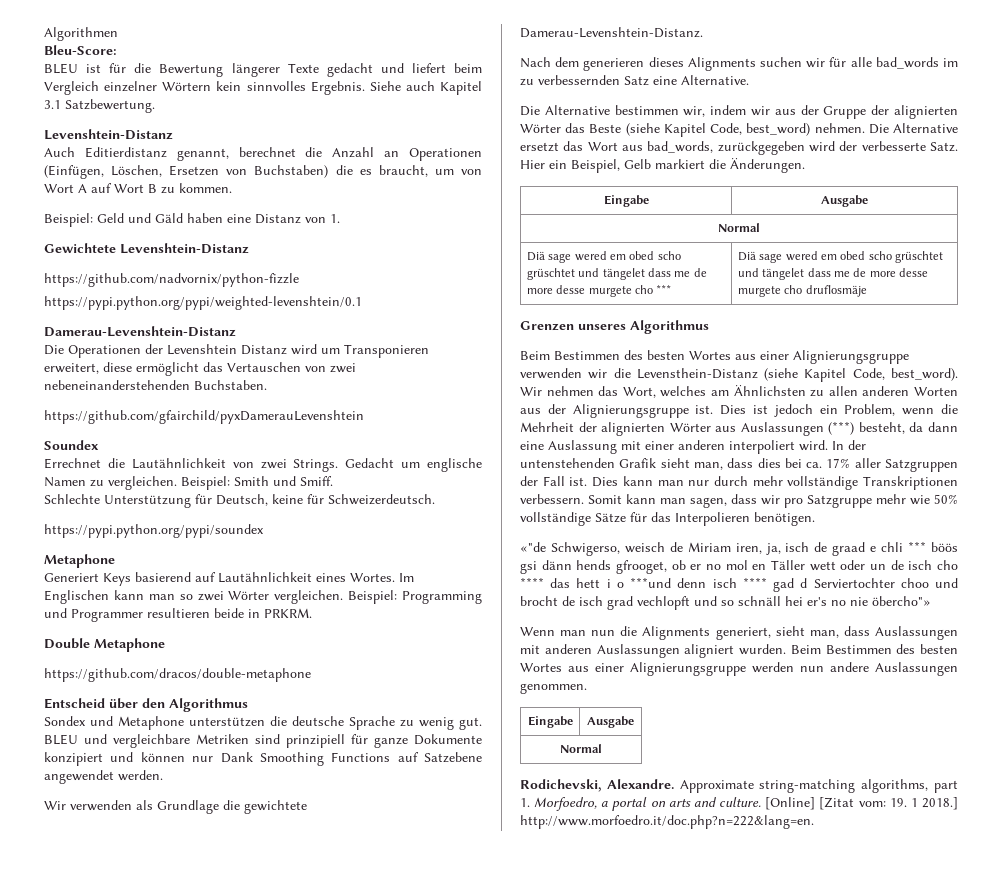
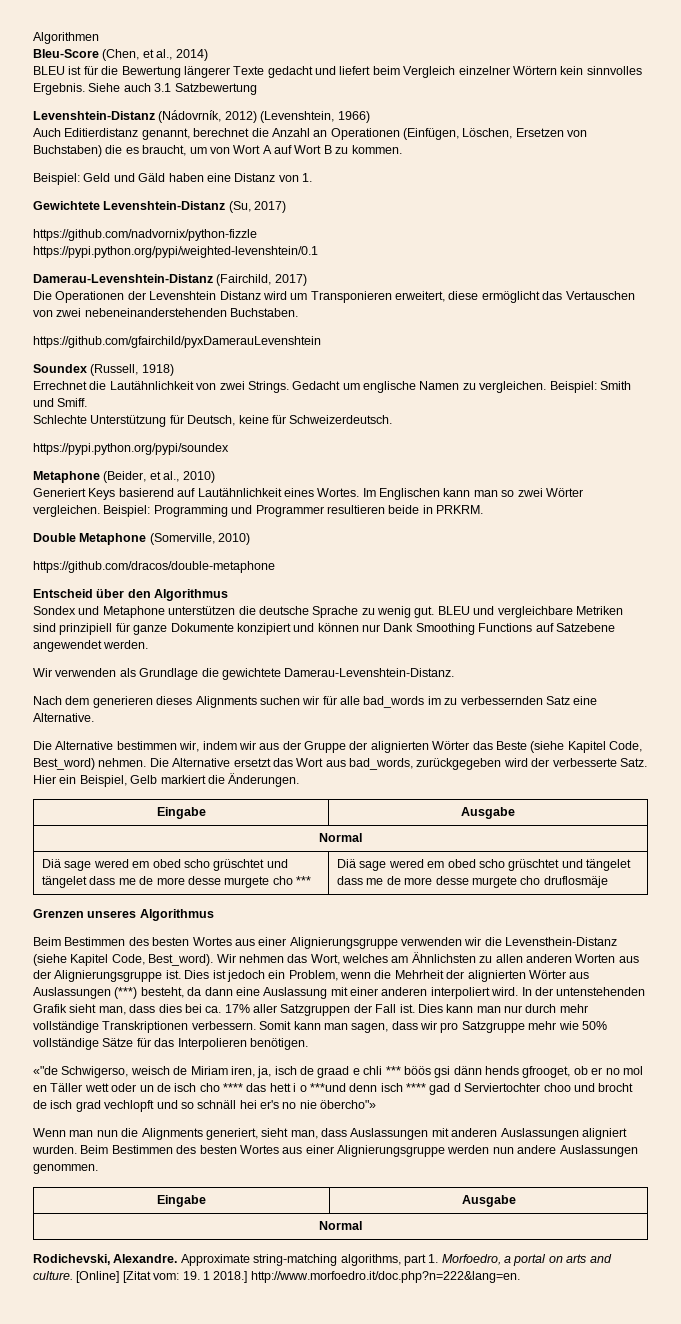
- Bleu-Score:
+ Bleu-Score (Chen, et al., 2014)
- Siehe auch Kapitel 3.1 Satzbewertung.
- Levenshtein-Distanz
+ Siehe auch 3.1 Satzbewertung
+ Levenshtein-Distanz (Nádovrník, 2012) (Levenshtein, 1966)
- Gewichtete Levenshtein-Distanz
+ Gewichtete Levenshtein-Distanz (Su, 2017)
- Damerau-Levenshtein-Distanz
+ Damerau-Levenshtein-Distanz (Fairchild, 2017)
- Soundex
+ Soundex (Russell, 1918)
  https://pypi.python.org/pypi/soundex
- Metaphone
+ Metaphone (Beider, et al., 2010)
- Double Metaphone
+ Double Metaphone (Somerville, 2010)
- Die Alternative bestimmen wir, indem wir aus der Gruppe der alignierten Wörter das Beste (siehe Kapitel Code, best_word) nehmen.
+ Die Alternative bestimmen wir, indem wir aus der Gruppe der alignierten Wörter das Beste (siehe Kapitel Code, Best_word) nehmen.
- Beim Bestimmen des besten Wortes aus einer Alignierungsgruppe verwenden wir die Levensthein-Distanz (siehe Kapitel Code, best_word).
+ Beim Bestimmen des besten Wortes aus einer Alignierungsgruppe verwenden wir die Levensthein-Distanz (siehe Kapitel Code, Best_word).

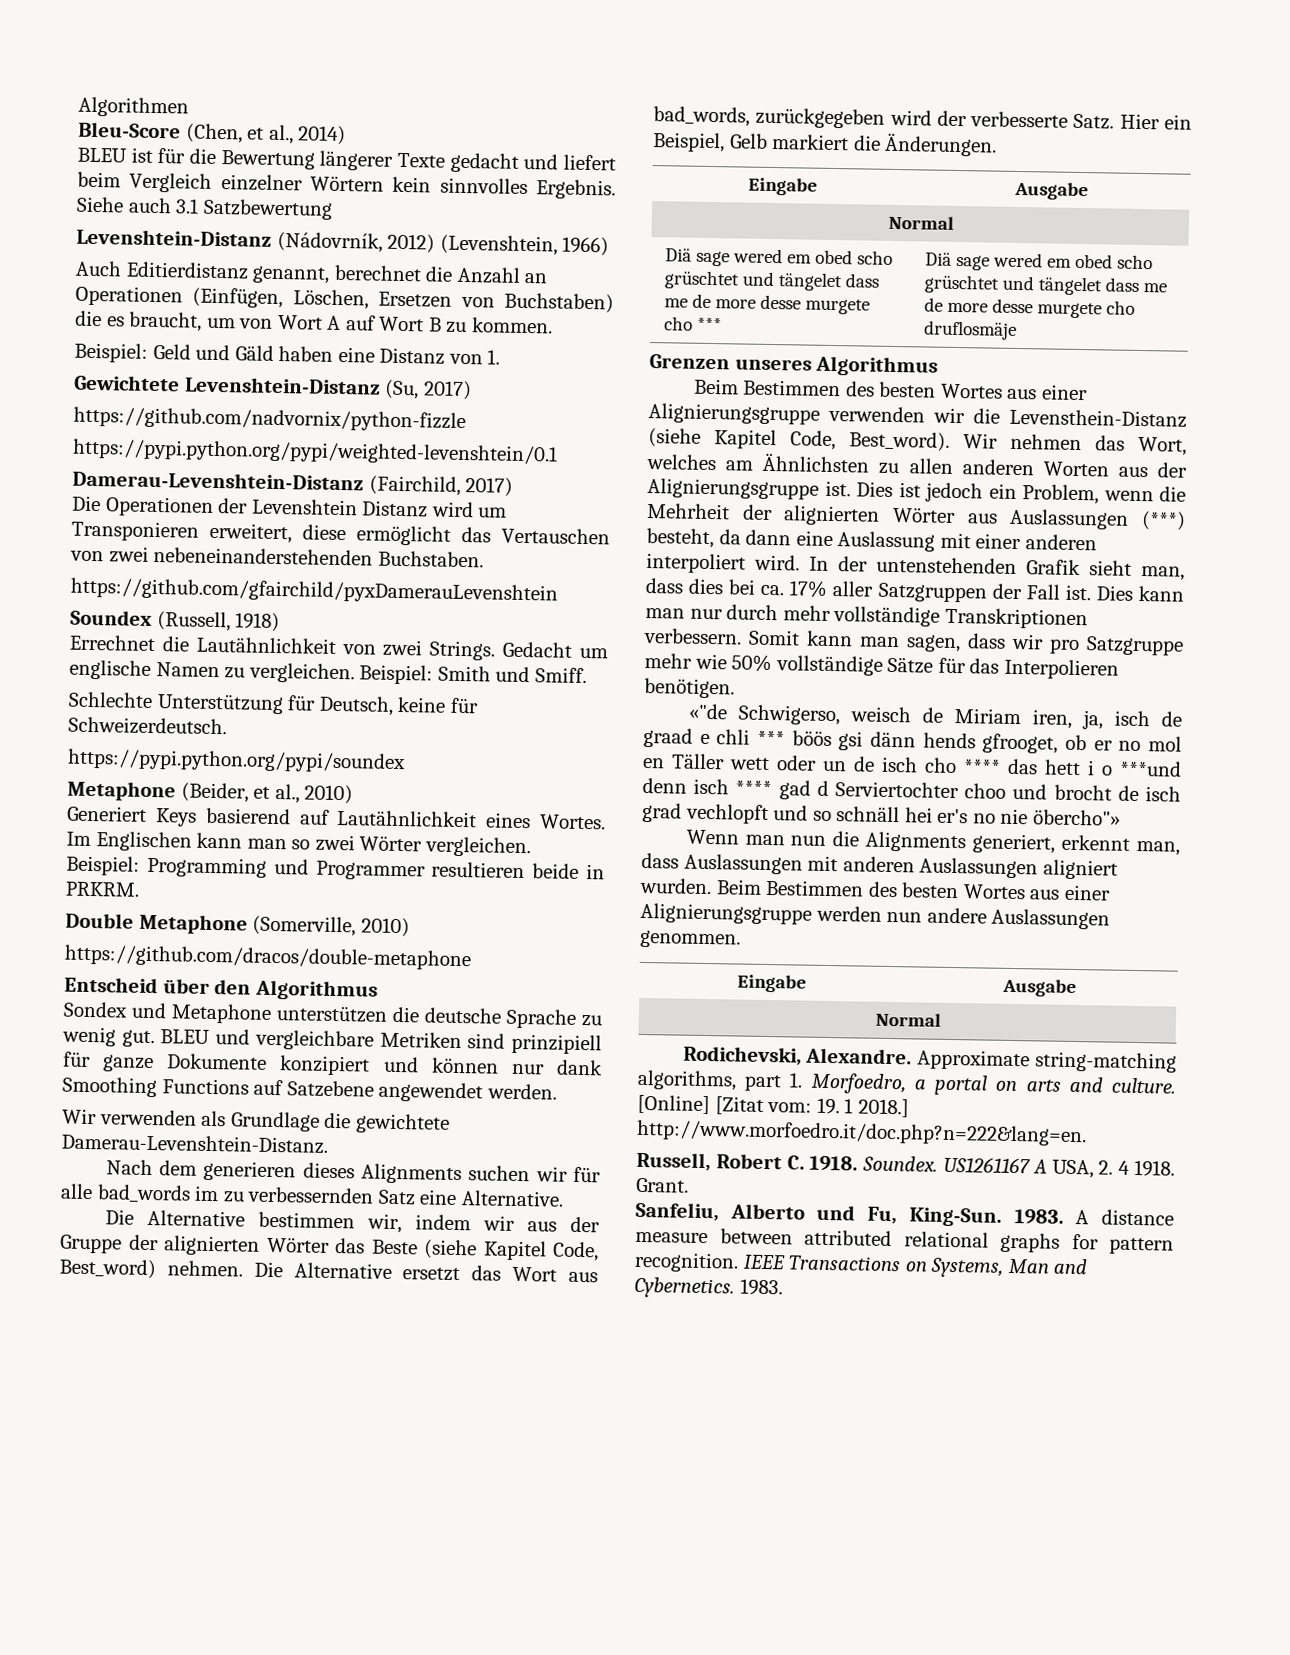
- BLEU und vergleichbare Metriken sind prinzipiell für ganze Dokumente konzipiert und können nur Dank Smoothing Functions auf Satzebene angewendet werden.
+ BLEU und vergleichbare Metriken sind prinzipiell für ganze Dokumente konzipiert und können nur dank Smoothing Functions auf Satzebene angewendet werden.
- Wenn man nun die Alignments generiert, sieht man, dass Auslassungen mit anderen Auslassungen aligniert wurden.
+ Wenn man nun die Alignments generiert, erkennt man, dass Auslassungen mit anderen Auslassungen aligniert wurden.
+ Russell, Robert C. 1918. Soundex. US1261167 A USA, 2. 4 1918. Grant.
+ Sanfeliu, Alberto und Fu, King-Sun. 1983. A distance measure between attributed relational graphs for pattern recognition. IEEE Transactions on Systems, Man and Cybernetics. 1983.

